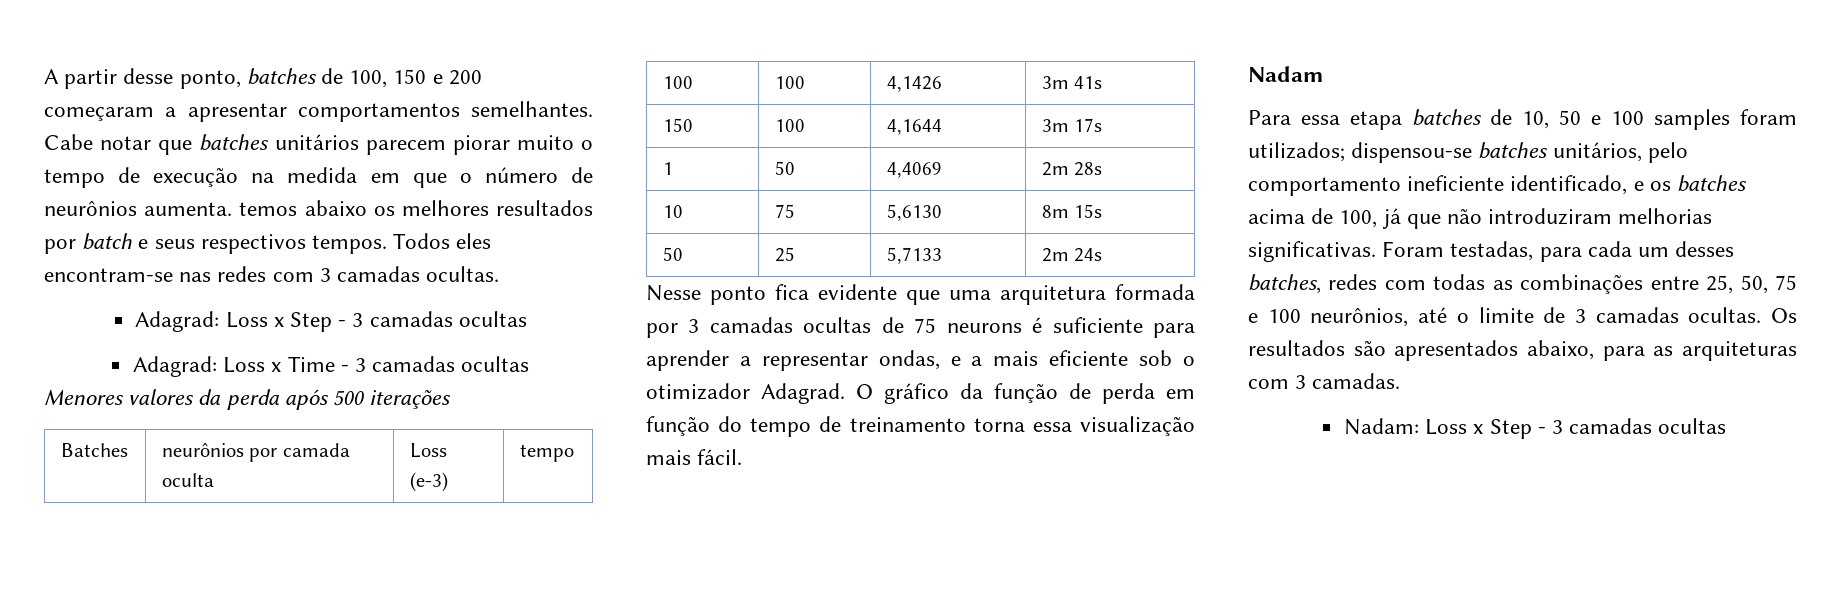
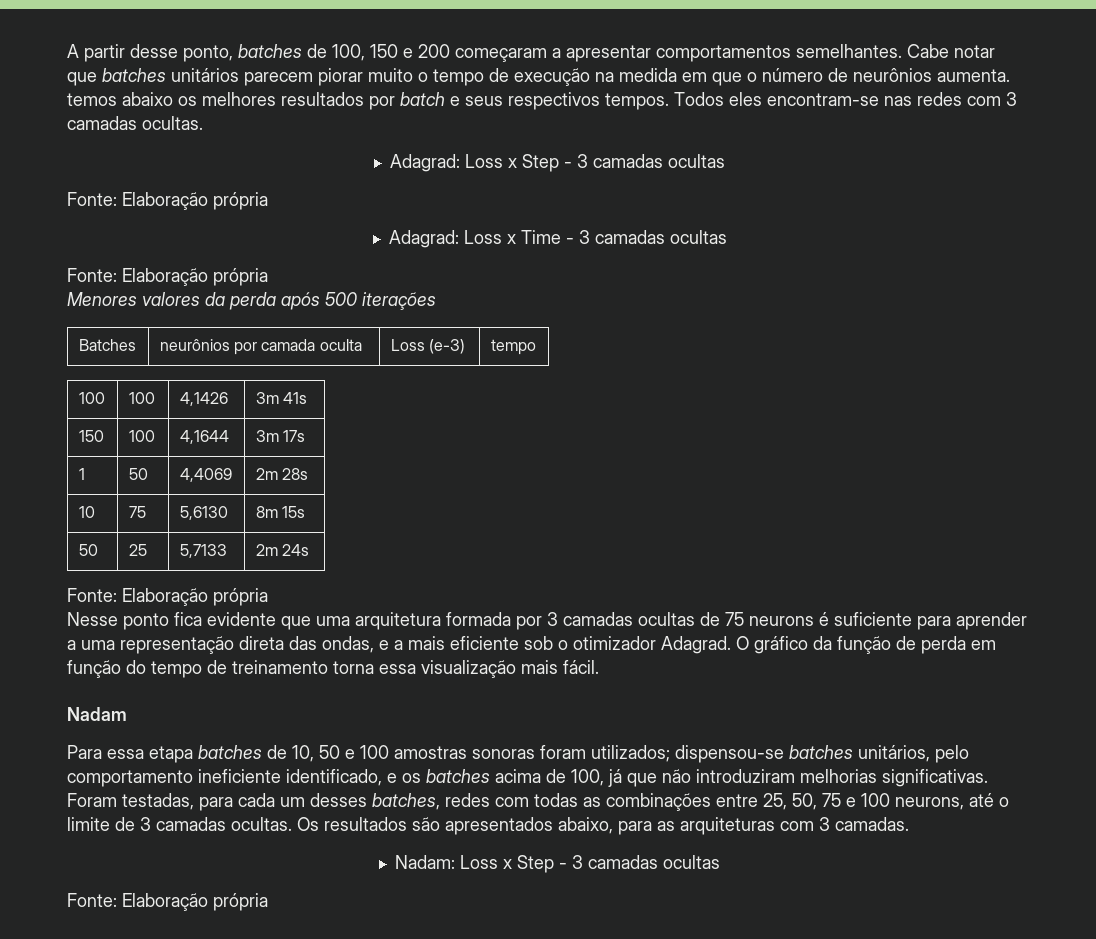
  Adagrad: Loss x Step - 3 camadas ocultas
+ Fonte: Elaboração própria
  Adagrad: Loss x Time - 3 camadas ocultas
+ Fonte: Elaboração própria
  50 | 25 | 5,7133 | 2m 24s
+ Fonte: Elaboração própria
- Nesse ponto fica evidente que uma arquitetura formada por 3 camadas ocultas de 75 neurons é suficiente para aprender a representar ondas, e a mais eficiente sob o otimizador Adagrad.
+ Nesse ponto fica evidente que uma arquitetura formada por 3 camadas ocultas de 75 neurons é suficiente para aprender a uma representação direta das ondas, e a mais eficiente sob o otimizador Adagrad.
- Para essa etapa batches de 10, 50 e 100 samples foram utilizados; dispensou-se batches unitários, pelo comportamento ineficiente identificado, e os batches acima de 100, já que não introduziram melhorias significativas.
+ Para essa etapa batches de 10, 50 e 100 amostras sonoras foram utilizados; dispensou-se batches unitários, pelo comportamento ineficiente identificado, e os batches acima de 100, já que não introduziram melhorias significativas.
- Foram testadas, para cada um desses batches, redes com todas as combinações entre 25, 50, 75 e 100 neurônios, até o limite de 3 camadas ocultas.
+ Foram testadas, para cada um desses batches, redes com todas as combinações entre 25, 50, 75 e 100 neurons, até o limite de 3 camadas ocultas.
  Nadam: Loss x Step - 3 camadas ocultas
+ Fonte: Elaboração própria

